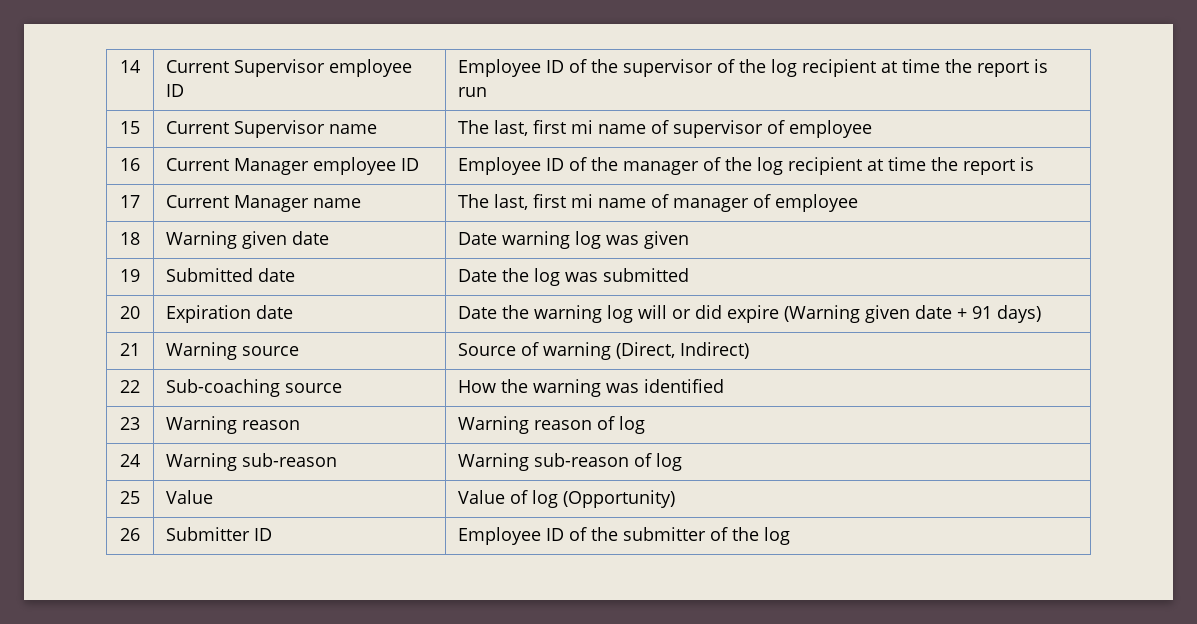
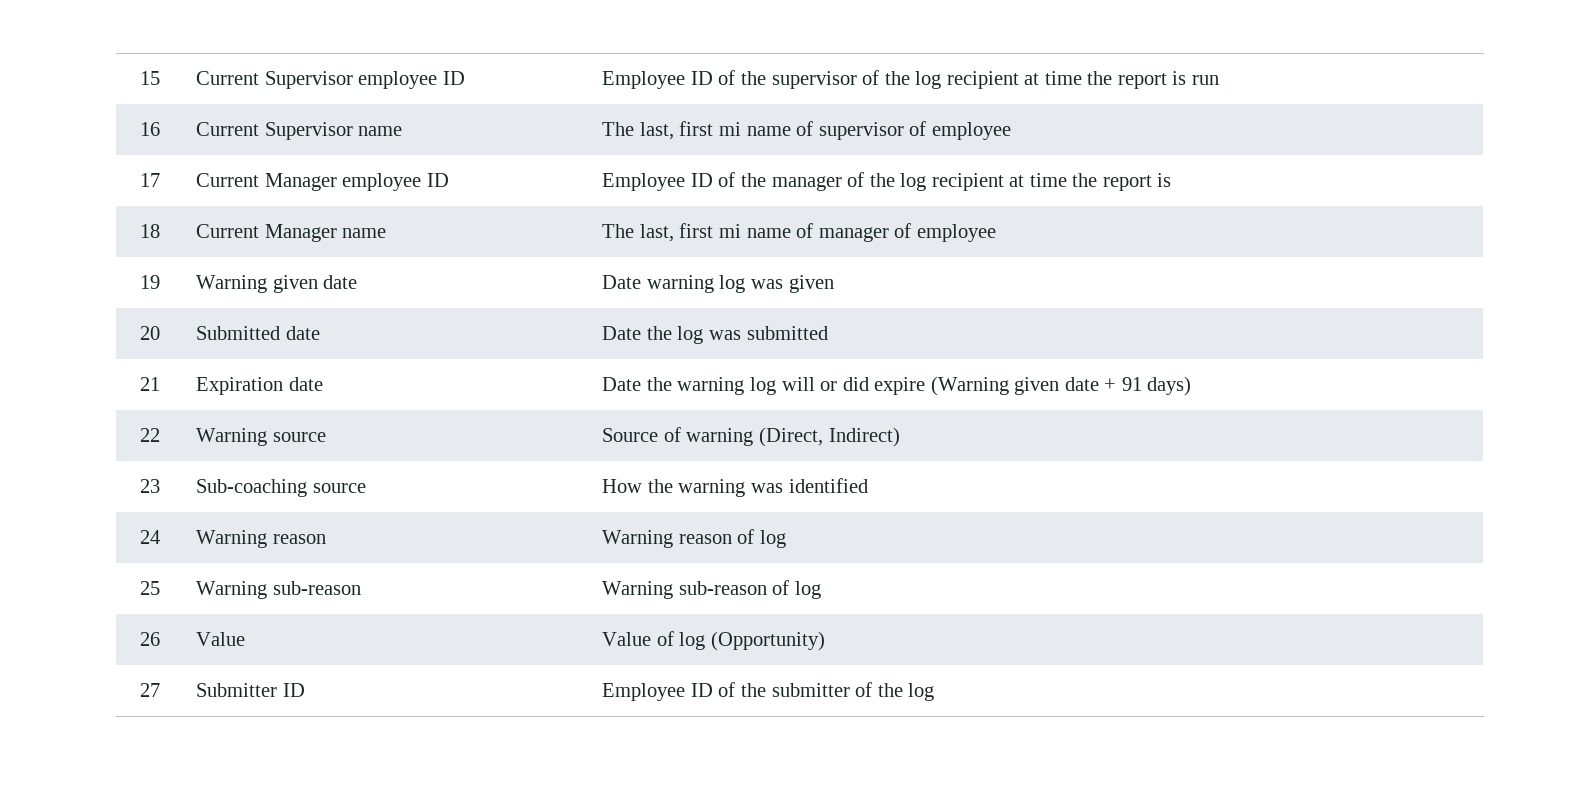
- 14 | Current Supervisor employee ID | Employee ID of the supervisor of the log recipient at time the report is run
+ 15 | Current Supervisor employee ID | Employee ID of the supervisor of the log recipient at time the report is run
- 15 | Current Supervisor name | The last, first mi name of supervisor of employee
+ 16 | Current Supervisor name | The last, first mi name of supervisor of employee
- 16 | Current Manager employee ID | Employee ID of the manager of the log recipient at time the report is
+ 17 | Current Manager employee ID | Employee ID of the manager of the log recipient at time the report is
- 17 | Current Manager name | The last, first mi name of manager of employee
+ 18 | Current Manager name | The last, first mi name of manager of employee
- 18 | Warning given date | Date warning log was given
+ 19 | Warning given date | Date warning log was given
- 19 | Submitted date | Date the log was submitted
+ 20 | Submitted date | Date the log was submitted
- 20 | Expiration date | Date the warning log will or did expire (Warning given date + 91 days)
+ 21 | Expiration date | Date the warning log will or did expire (Warning given date + 91 days)
- 21 | Warning source | Source of warning (Direct, Indirect)
+ 22 | Warning source | Source of warning (Direct, Indirect)
- 22 | Sub-coaching source | How the warning was identified
+ 23 | Sub-coaching source | How the warning was identified
- 23 | Warning reason | Warning reason of log
+ 24 | Warning reason | Warning reason of log
- 24 | Warning sub-reason | Warning sub-reason of log
+ 25 | Warning sub-reason | Warning sub-reason of log
- 25 | Value | Value of log (Opportunity)
+ 26 | Value | Value of log (Opportunity)
- 26 | Submitter ID | Employee ID of the submitter of the log
+ 27 | Submitter ID | Employee ID of the submitter of the log

